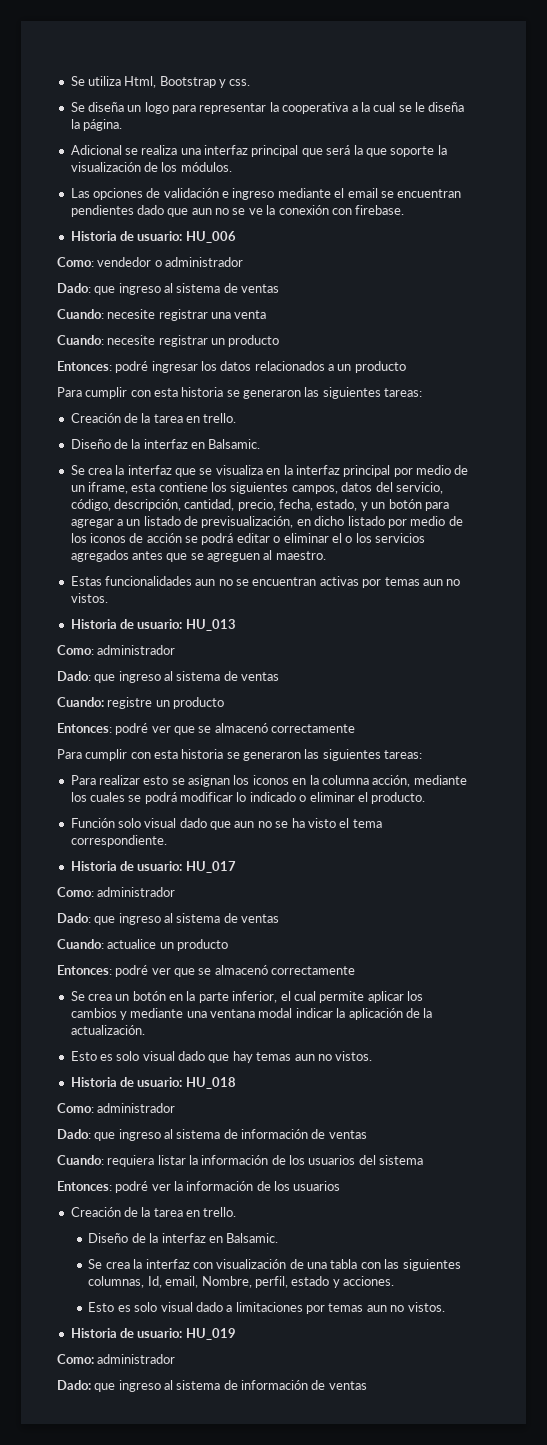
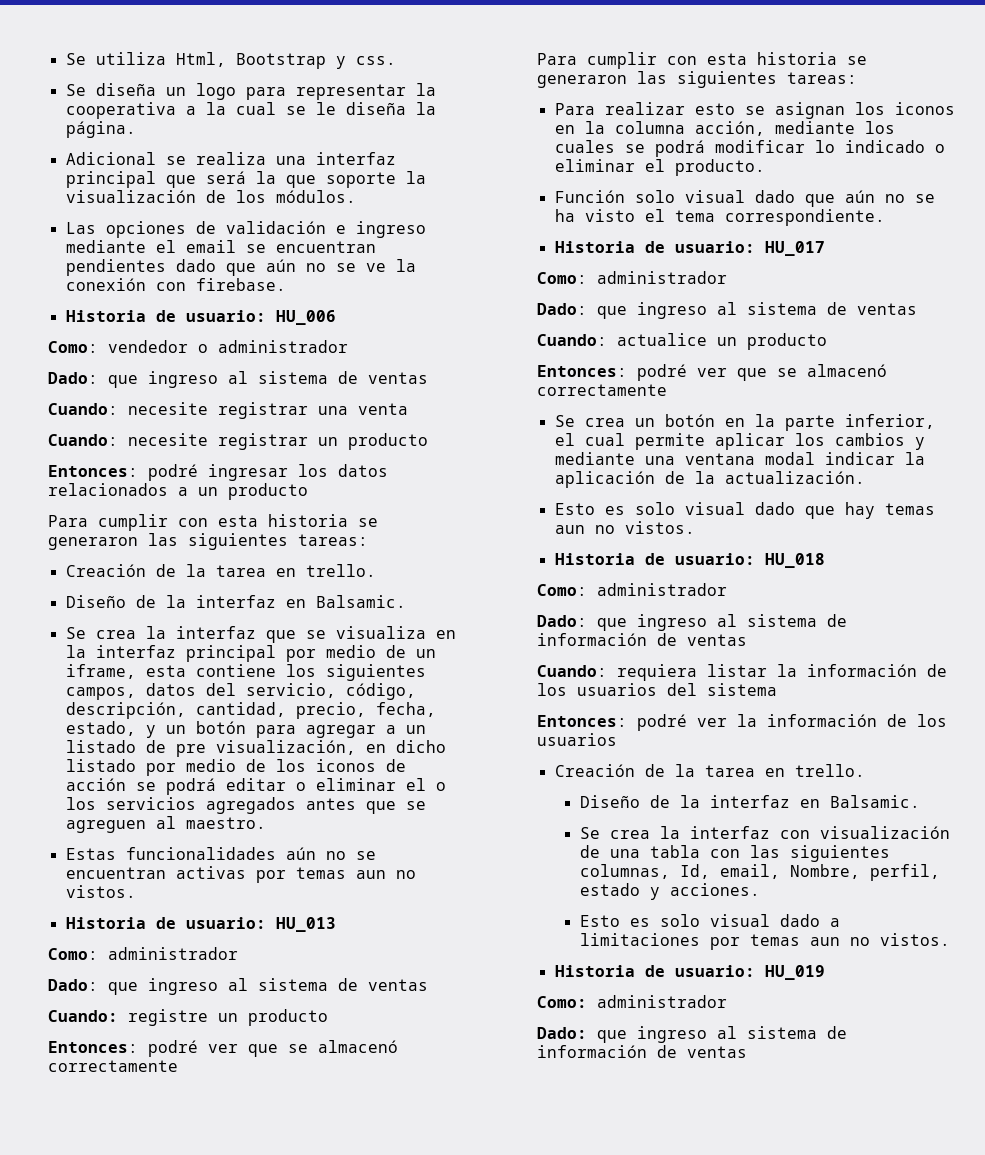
- Las opciones de validación e ingreso mediante el email se encuentran pendientes dado que aun no se ve la conexión con firebase.
+ Las opciones de validación e ingreso mediante el email se encuentran pendientes dado que aún no se ve la conexión con firebase.
- Se crea la interfaz que se visualiza en la interfaz principal por medio de un iframe, esta contiene los siguientes campos, datos del servicio, código, descripción, cantidad, precio, fecha, estado, y un botón para agregar a un listado de previsualización, en dicho listado por medio de los iconos de acción se podrá editar o eliminar el o los servicios agregados antes que se agreguen al maestro.
+ Se crea la interfaz que se visualiza en la interfaz principal por medio de un iframe, esta contiene los siguientes campos, datos del servicio, código, descripción, cantidad, precio, fecha, estado, y un botón para agregar a un listado de pre visualización, en dicho listado por medio de los iconos de acción se podrá editar o eliminar el o los servicios agregados antes que se agreguen al maestro.
- Estas funcionalidades aun no se encuentran activas por temas aun no vistos.
+ Estas funcionalidades aún no se encuentran activas por temas aun no vistos.
- Función solo visual dado que aun no se ha visto el tema correspondiente.
+ Función solo visual dado que aún no se ha visto el tema correspondiente.

